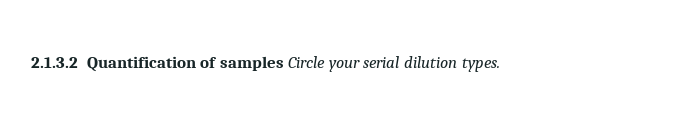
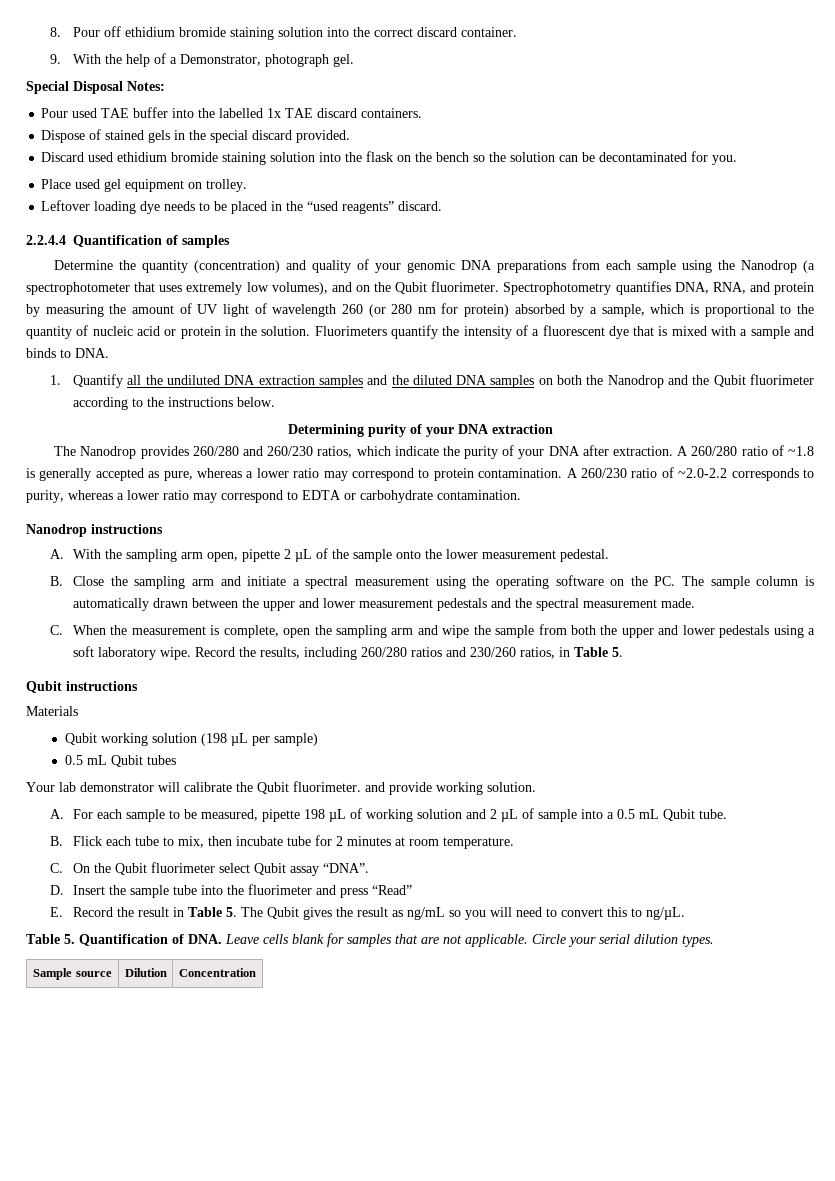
- 2.1.3.2 Quantification of samples Circle your serial dilution types.
+ 8. Pour off ethidium bromide staining solution into the correct discard container.
+ 9. With the help of a Demonstrator, photograph gel.
+ Special Disposal Notes:
+ Pour used TAE buffer into the labelled 1x TAE discard containers.
+ Dispose of stained gels in the special discard provided.
+ Discard used ethidium bromide staining solution into the flask on the bench so the solution can be decontaminated for you.
+ Place used gel equipment on trolley.
+ Leftover loading dye needs to be placed in the “used reagents” discard.
+ 2.2.4.4 Quantification of samples
+ Determine the quantity (concentration) and quality of your genomic DNA preparations from each sample using the Nanodrop (a spectrophotometer that uses extremely low volumes), and on the Qubit fluorimeter. Spectrophotometry quantifies DNA, RNA, and protein by measuring the amount of UV light of wavelength 260 (or 280 nm for protein) absorbed by a sample, which is proportional to the quantity of nucleic acid or protein in the solution. Fluorimeters quantify the intensity of a fluorescent dye that is mixed with a sample and binds to DNA.
+ 1. Quantify all the undiluted DNA extraction samples and the diluted DNA samples on both the Nanodrop and the Qubit fluorimeter according to the instructions below.
+ Determining purity of your DNA extraction
+ The Nanodrop provides 260/280 and 260/230 ratios, which indicate the purity of your DNA after extraction. A 260/280 ratio of ~1.8 is generally accepted as pure, whereas a lower ratio may correspond to protein contamination. A 260/230 ratio of ~2.0-2.2 corresponds to purity, whereas a lower ratio may correspond to EDTA or carbohydrate contamination.
+ Nanodrop instructions
+ A. With the sampling arm open, pipette 2 µL of the sample onto the lower measurement pedestal.
+ B. Close the sampling arm and initiate a spectral measurement using the operating software on the PC. The sample column is automatically drawn between the upper and lower measurement pedestals and the spectral measurement made.
+ C. When the measurement is complete, open the sampling arm and wipe the sample from both the upper and lower pedestals using a soft laboratory wipe. Record the results, including 260/280 ratios and 230/260 ratios, in Table 5.
+ Qubit instructions
+ Materials
+ Qubit working solution (198 µL per sample)
+ 0.5 mL Qubit tubes
+ Your lab demonstrator will calibrate the Qubit fluorimeter. and provide working solution.
+ A. For each sample to be measured, pipette 198 µL of working solution and 2 µL of sample into a 0.5 mL Qubit tube.
+ B. Flick each tube to mix, then incubate tube for 2 minutes at room temperature.
+ C. On the Qubit fluorimeter select Qubit assay “DNA”.
+ D. Insert the sample tube into the fluorimeter and press “Read”
+ E. Record the result in Table 5. The Qubit gives the result as ng/mL so you will need to convert this to ng/µL.
+ Table 5. Quantification of DNA. Leave cells blank for samples that are not applicable. Circle your serial dilution types.
+ Sample source | Dilution | Concentration

